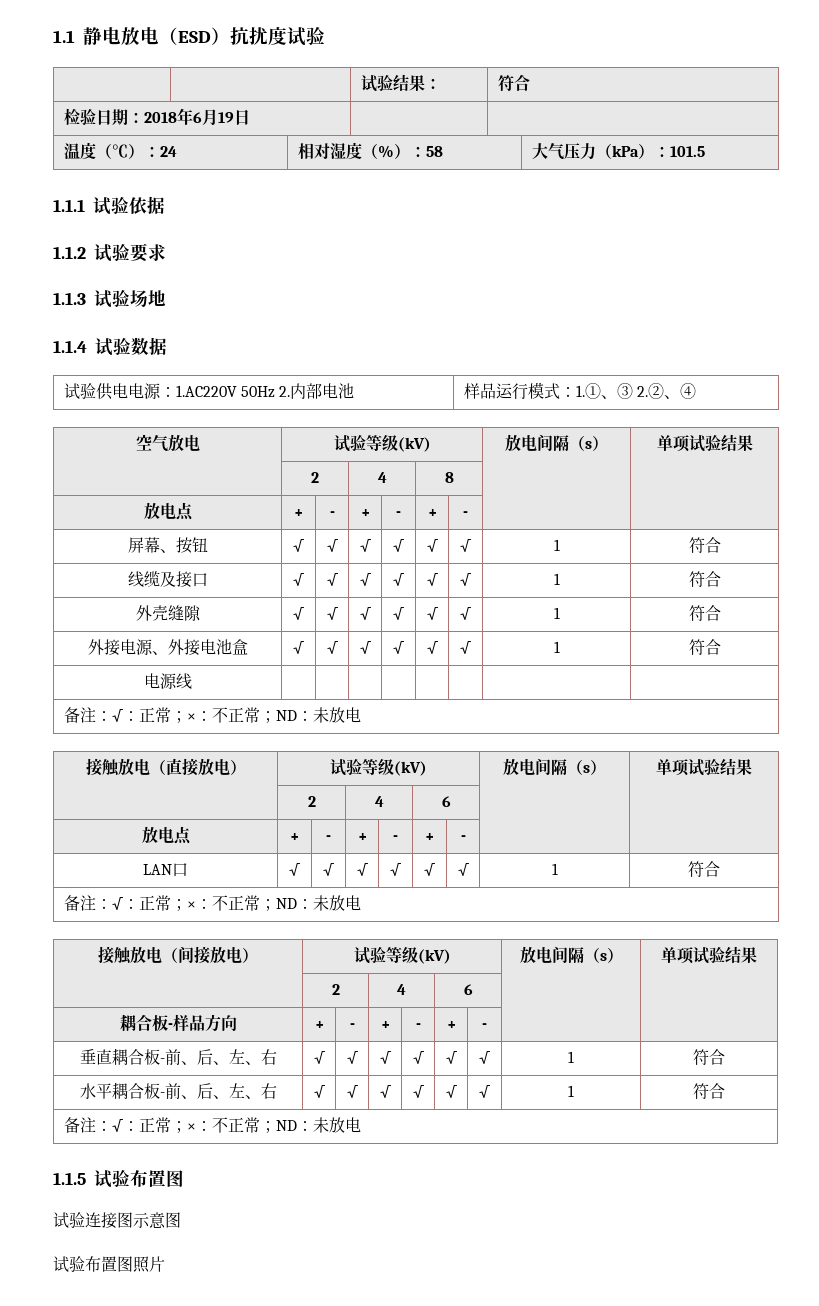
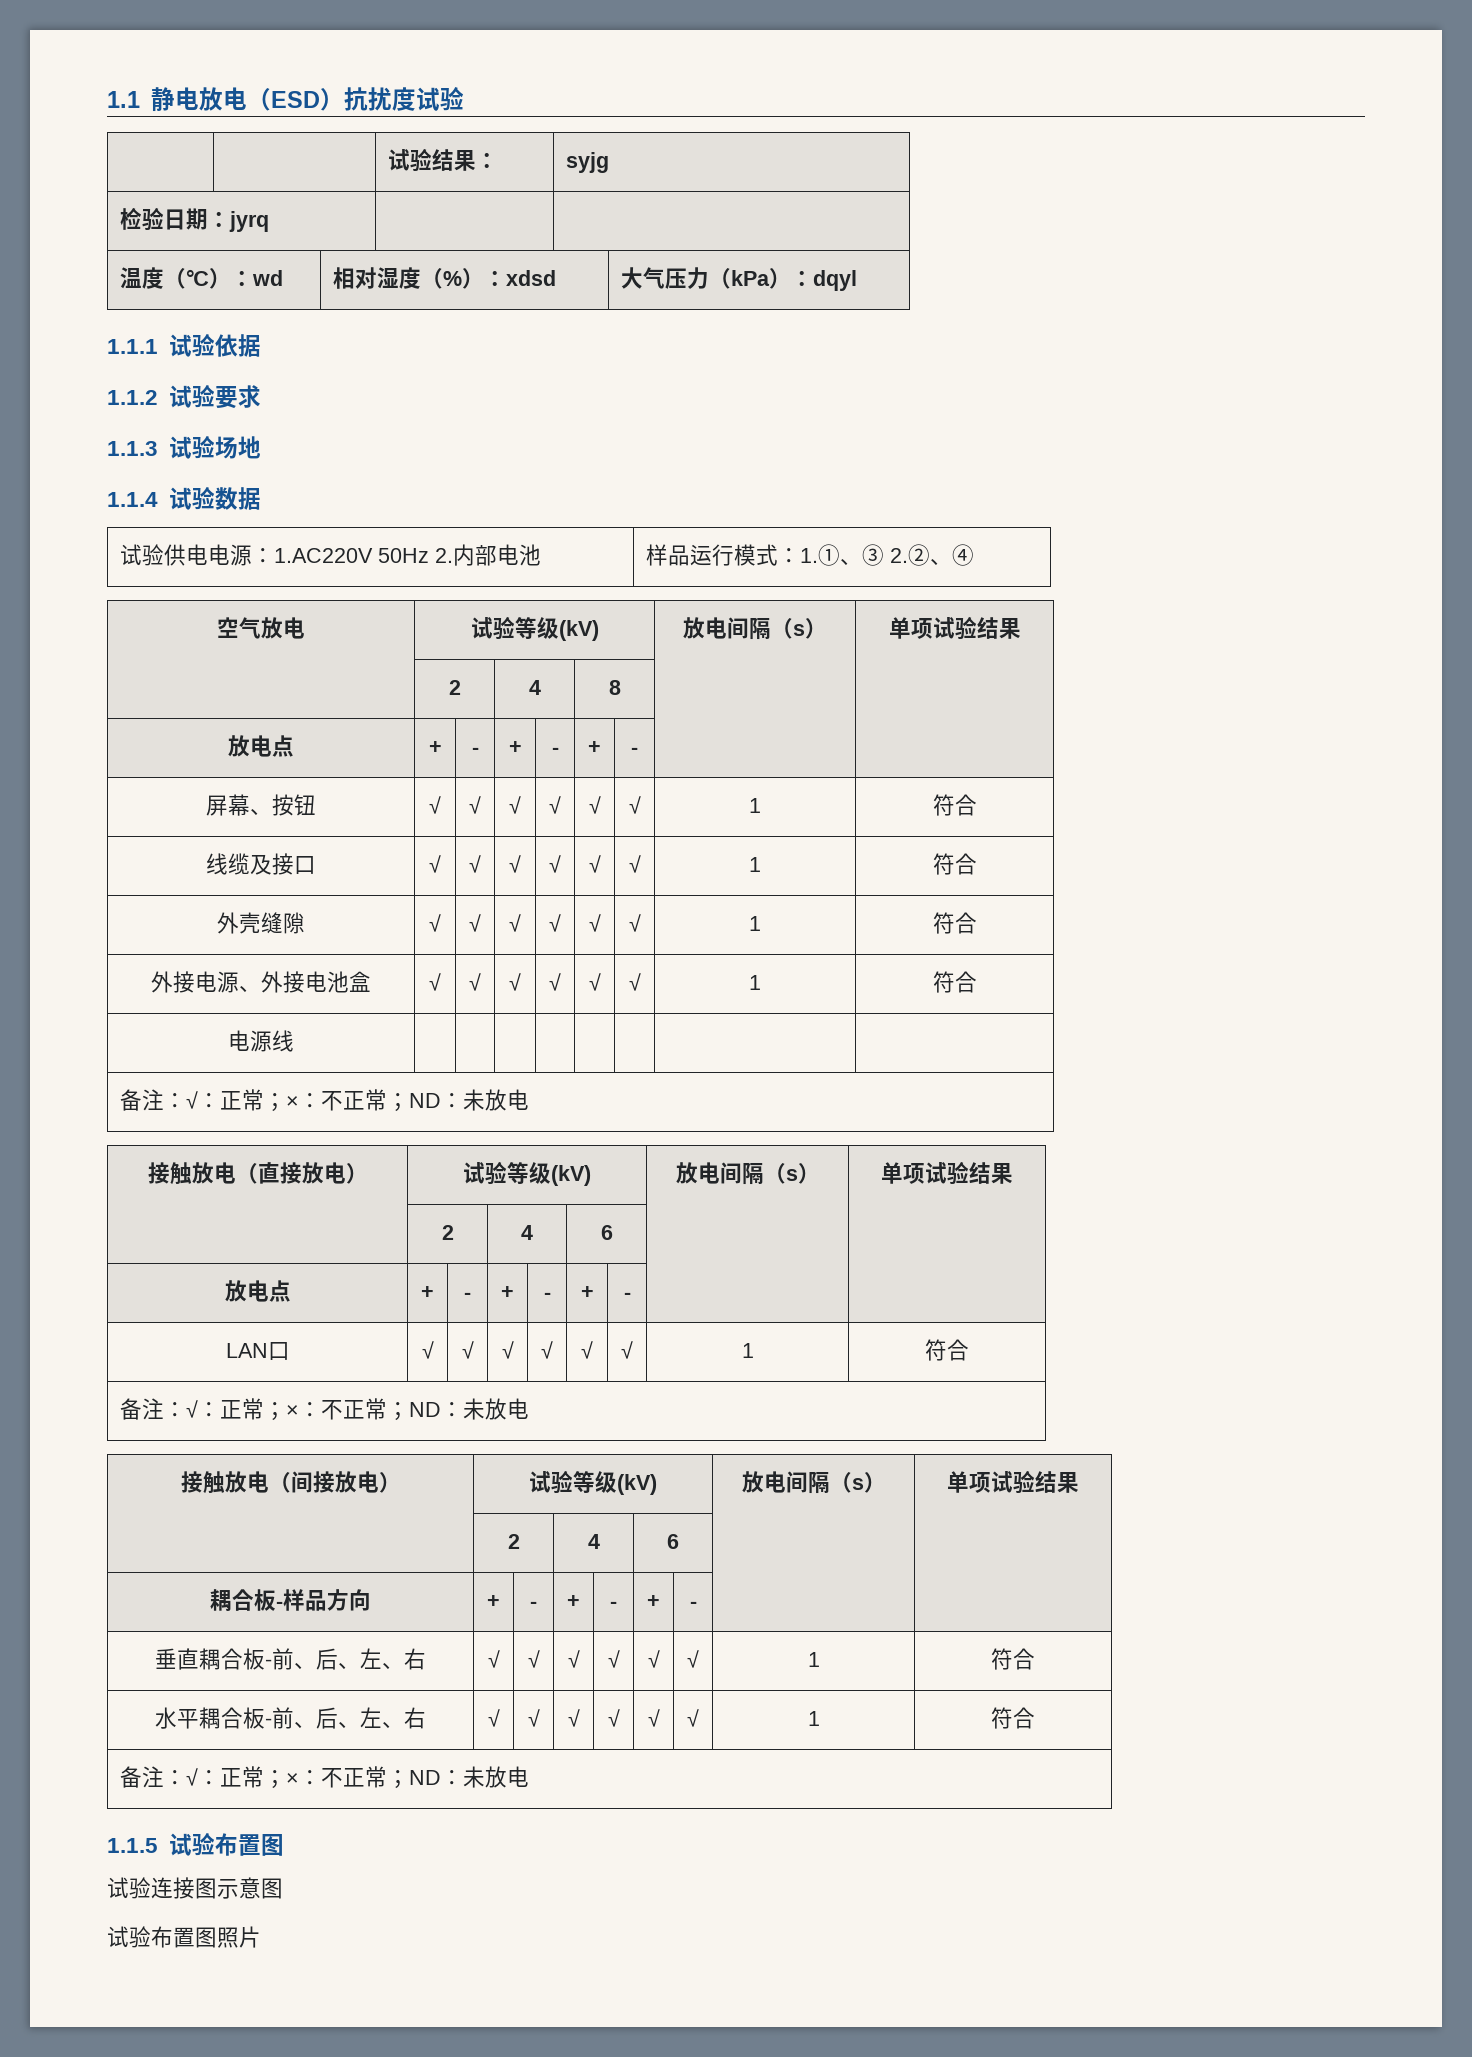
- | | 试验结果： | 符合
+ | | 试验结果： | syjg
- 检验日期：2018年6月19日 | |
+ 检验日期：jyrq | |
- 温度（℃）：24 | 相对湿度（%）：58 | 大气压力（kPa）：101.5
+ 温度（℃）：wd | 相对湿度（%）：xdsd | 大气压力（kPa）：dqyl

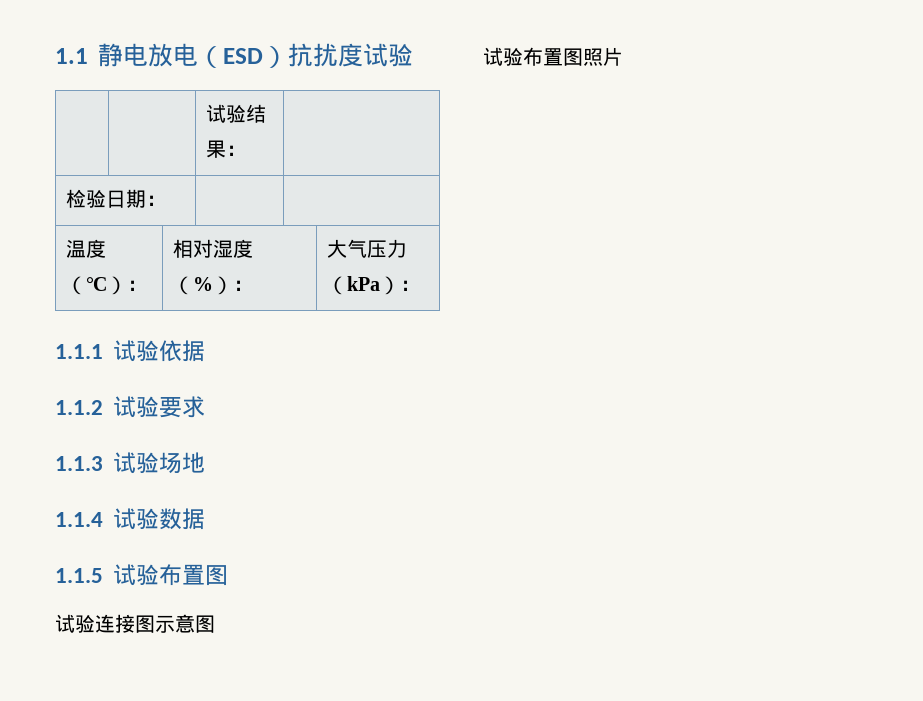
- | | 试验结果： | syjg
+ | | 试验结果： |
- 检验日期：jyrq | |
+ 检验日期： | |
- 温度（℃）：wd | 相对湿度（%）：xdsd | 大气压力（kPa）：dqyl
+ 温度（℃）： | 相对湿度（%）： | 大气压力（kPa）：
- 试验供电电源：1.AC220V 50Hz 2.内部电池 | 样品运行模式：1.①、③ 2.②、④
- 空气放电 | 试验等级(kV) | 放电间隔（s） | 单项试验结果
- | 2 | 4 | 8 | |
- 放电点 | + | - | + | - | + | - | |
- 屏幕、按钮 | √ | √ | √ | √ | √ | √ | 1 | 符合
- 线缆及接口 | √ | √ | √ | √ | √ | √ | 1 | 符合
- 外壳缝隙 | √ | √ | √ | √ | √ | √ | 1 | 符合
- 外接电源、外接电池盒 | √ | √ | √ | √ | √ | √ | 1 | 符合
- 电源线 | | | | | | | |
- 备注：√：正常；×：不正常；ND：未放电
- 接触放电（直接放电） | 试验等级(kV) | 放电间隔（s） | 单项试验结果
- | 2 | 4 | 6 | |
- 放电点 | + | - | + | - | + | - | |
- LAN口 | √ | √ | √ | √ | √ | √ | 1 | 符合
- 备注：√：正常；×：不正常；ND：未放电
- 接触放电（间接放电） | 试验等级(kV) | 放电间隔（s） | 单项试验结果
- | 2 | 4 | 6 | |
- 耦合板-样品方向 | + | - | + | - | + | - | |
- 垂直耦合板-前、后、左、右 | √ | √ | √ | √ | √ | √ | 1 | 符合
- 水平耦合板-前、后、左、右 | √ | √ | √ | √ | √ | √ | 1 | 符合
- 备注：√：正常；×：不正常；ND：未放电

